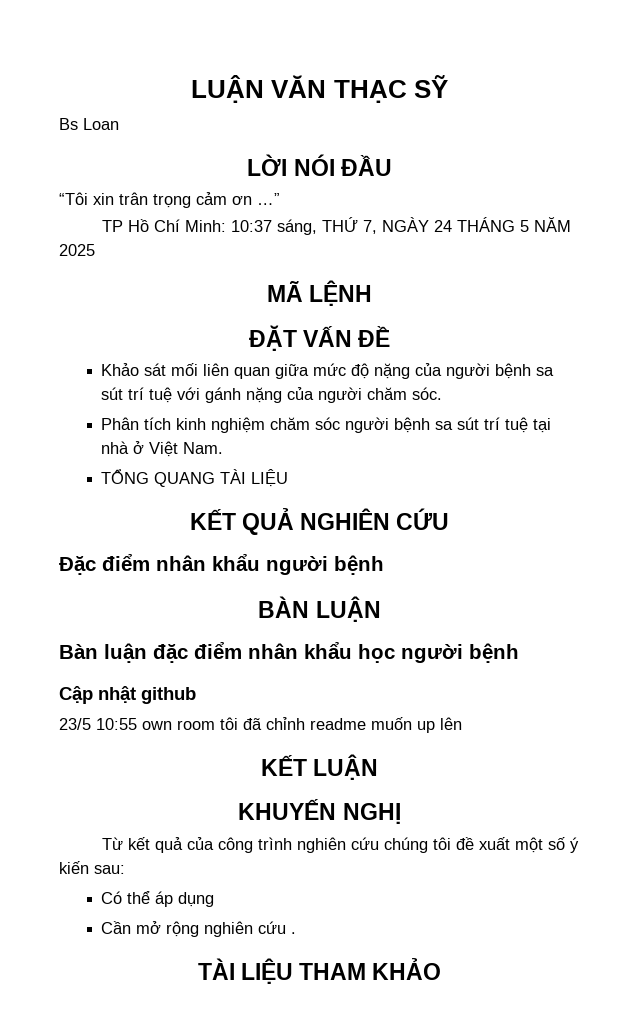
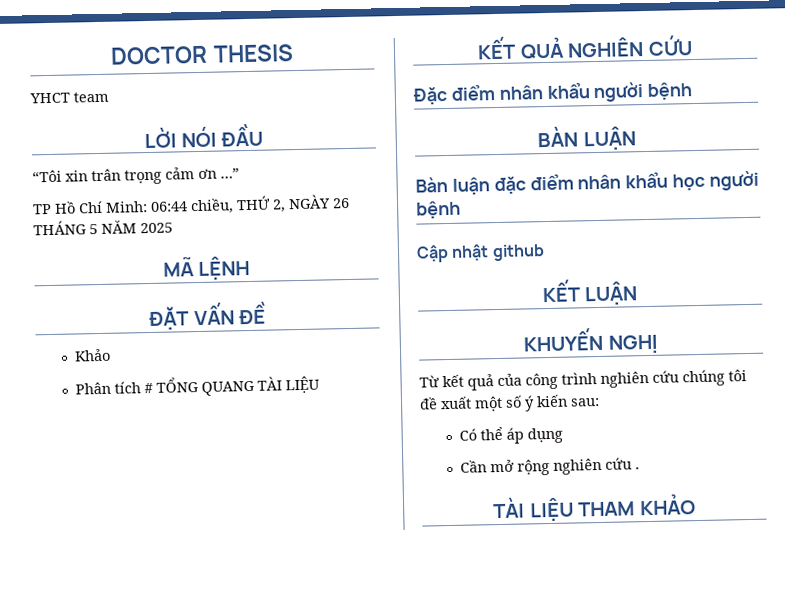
- LUẬN VĂN THẠC SỸ
- Bs Loan
+ DOCTOR THESIS
+ YHCT team
- TP Hồ Chí Minh: 10:37 sáng, THỨ 7, NGÀY 24 THÁNG 5 NĂM 2025
+ TP Hồ Chí Minh: 06:44 chiều, THỨ 2, NGÀY 26 THÁNG 5 NĂM 2025
- Khảo sát mối liên quan giữa mức độ nặng của người bệnh sa sút trí tuệ với gánh nặng của người chăm sóc.
- Phân tích kinh nghiệm chăm sóc người bệnh sa sút trí tuệ tại nhà ở Việt Nam.
- TỔNG QUANG TÀI LIỆU
+ Khảo
+ Phân tích # TỔNG QUANG TÀI LIỆU
- 23/5 10:55 own room tôi đã chỉnh readme muốn up lên

